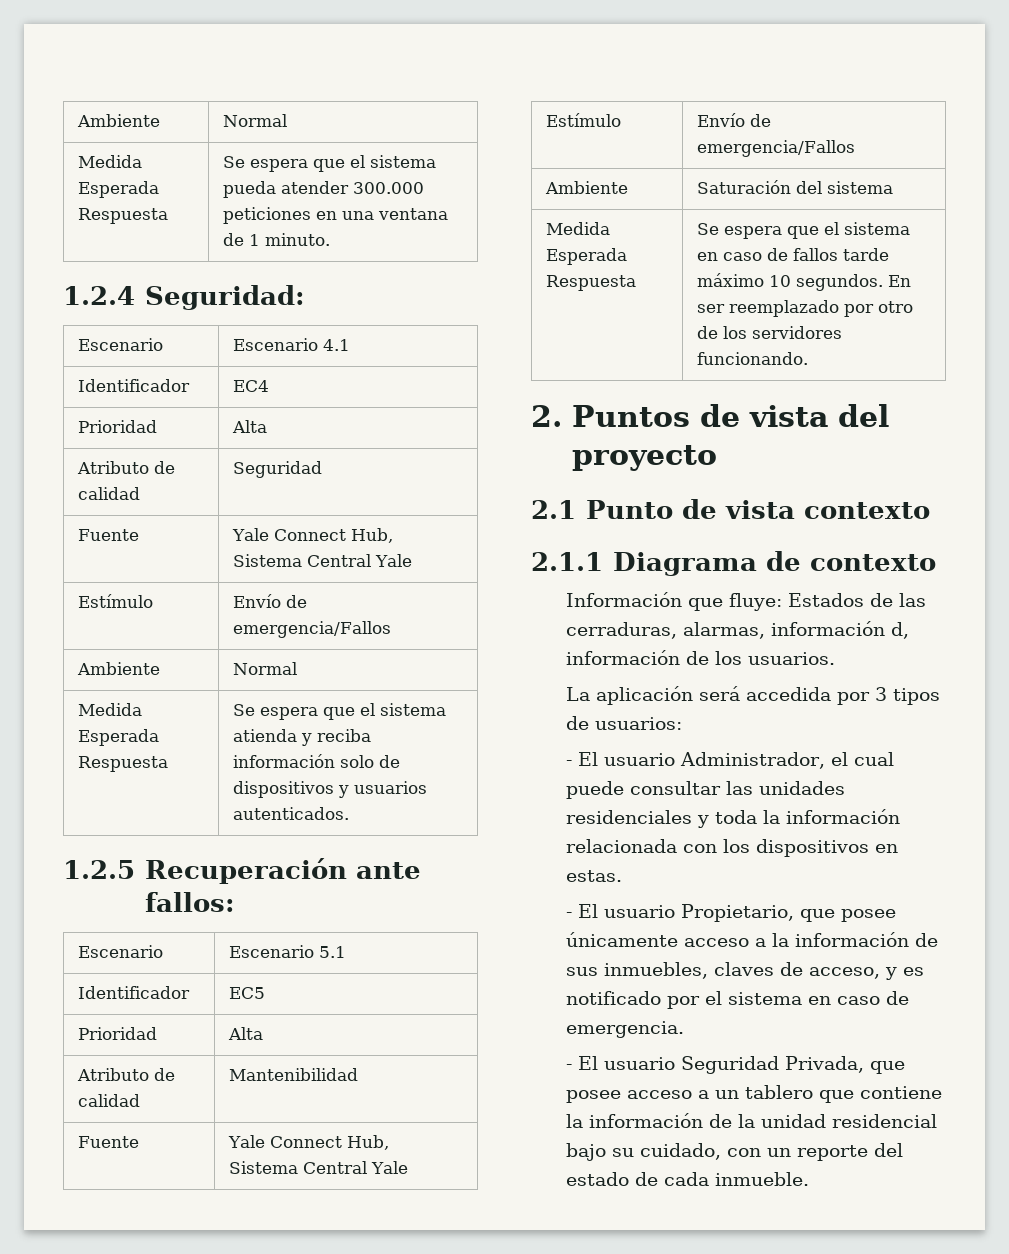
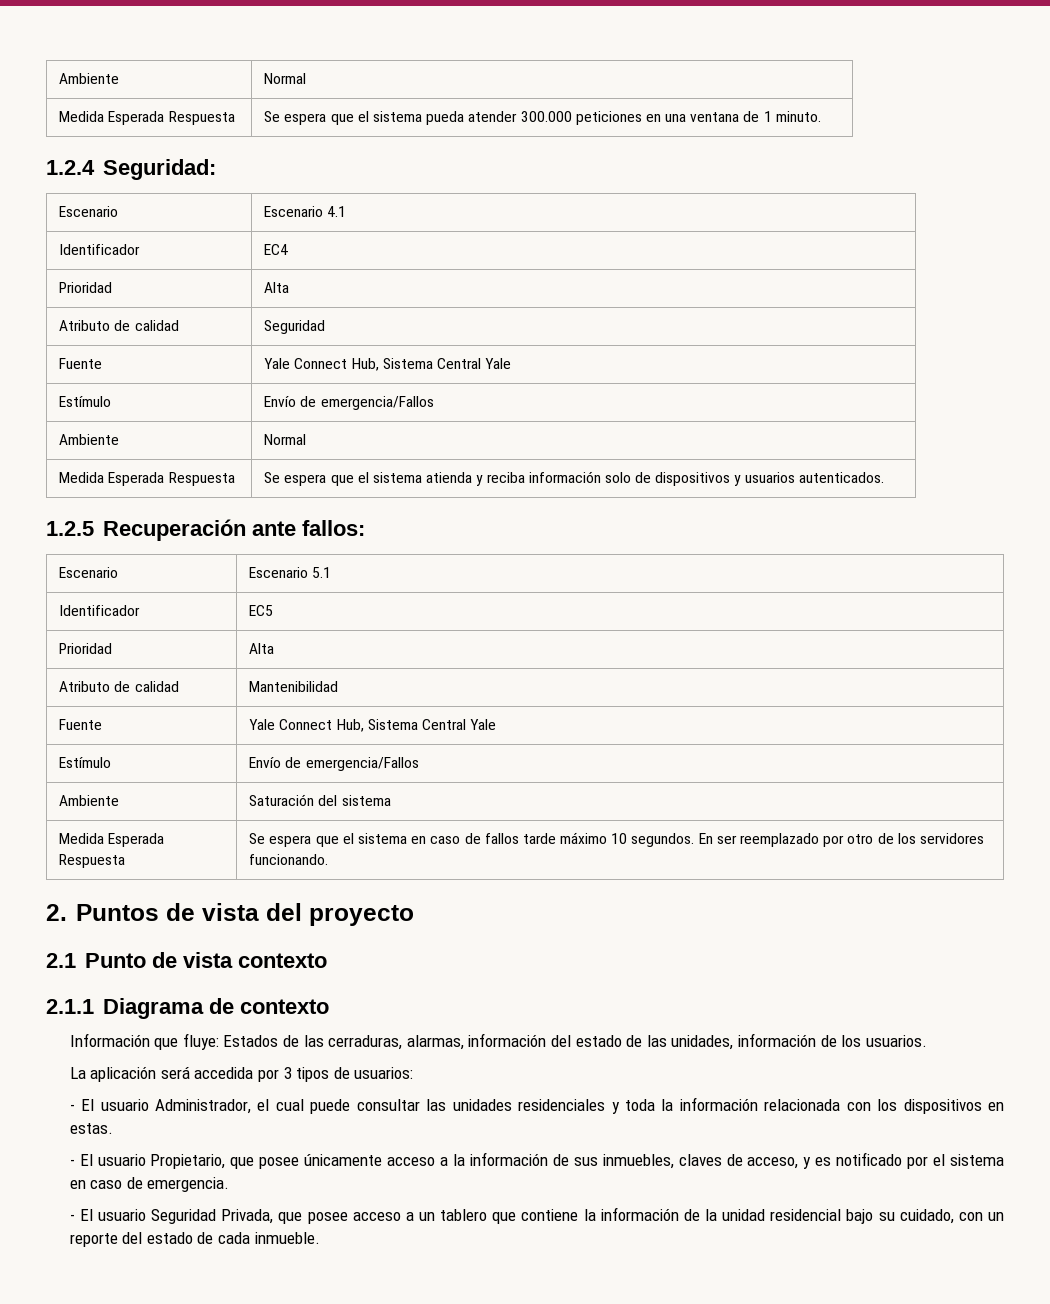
- Información que fluye: Estados de las cerraduras, alarmas, información d, información de los usuarios.
+ Información que fluye: Estados de las cerraduras, alarmas, información del estado de las unidades, información de los usuarios.

